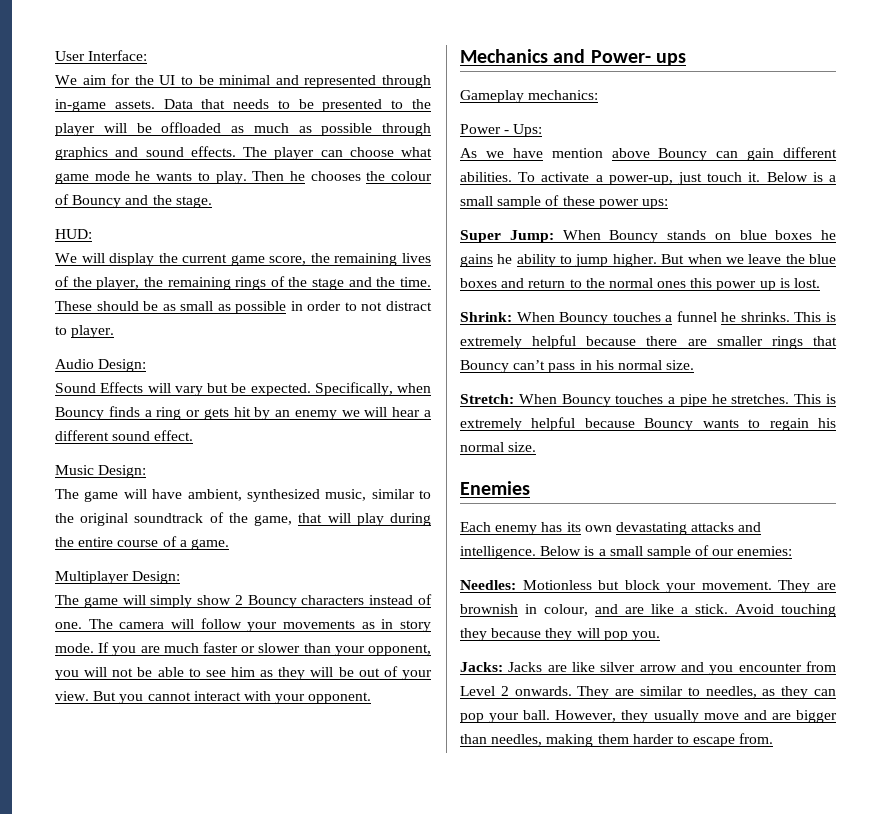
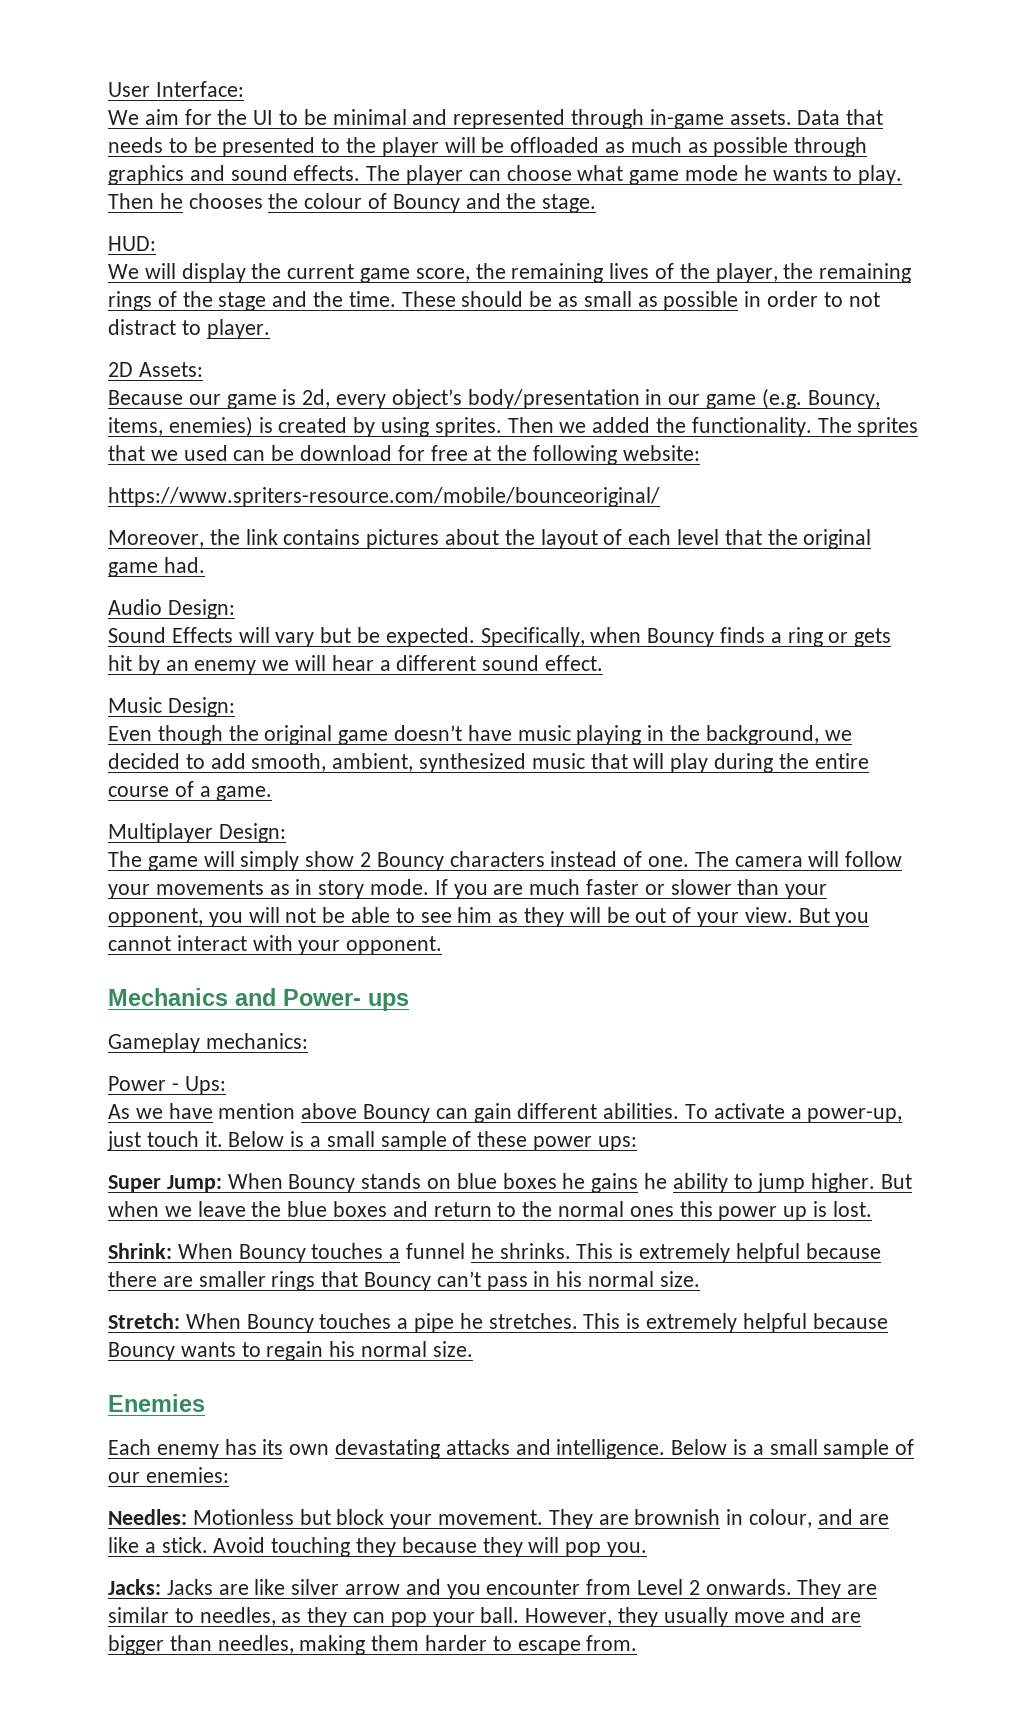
+ 2D Assets:
+ Because our game is 2d, every object’s body/presentation in our game (e.g. Bouncy, items, enemies) is created by using sprites. Then we added the functionality. The sprites that we used can be download for free at the following website:
+ https://www.spriters-resource.com/mobile/bounceoriginal/
+ Moreover, the link contains pictures about the layout of each level that the original game had.
- The game will have ambient, synthesized music, similar to the original soundtrack of the game, that will play during the entire course of a game.
+ Even though the original game doesn’t have music playing in the background, we decided to add smooth, ambient, synthesized music that will play during the entire course of a game.

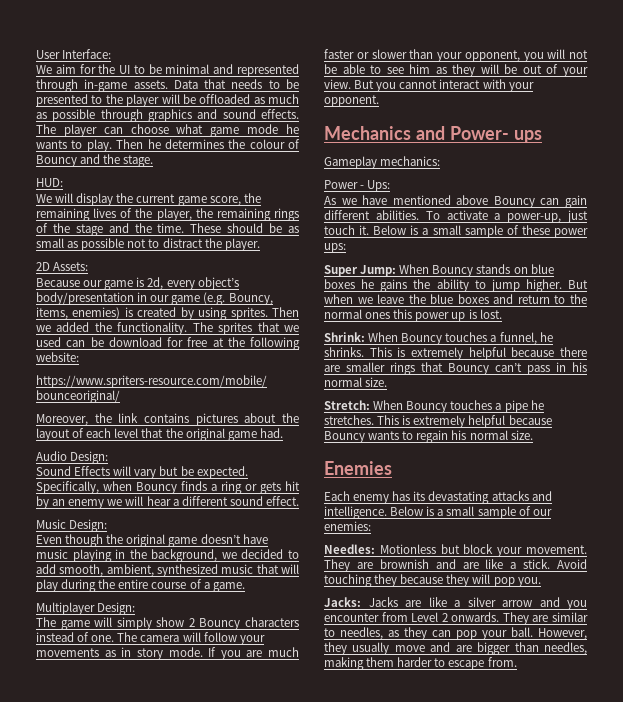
- Then he chooses the colour of Bouncy and the stage.
+ Then he determines the colour of Bouncy and the stage.
- These should be as small as possible in order to not distract to player.
+ These should be as small as possible not to distract the player.
- As we have mention above Bouncy can gain different abilities.
+ As we have mentioned above Bouncy can gain different abilities.
- Super Jump: When Bouncy stands on blue boxes he gains he ability to jump higher.
+ Super Jump: When Bouncy stands on blue boxes he gains the ability to jump higher.
- Shrink: When Bouncy touches a funnel he shrinks.
+ Shrink: When Bouncy touches a funnel, he shrinks.
- Each enemy has its own devastating attacks and intelligence.
+ Each enemy has its devastating attacks and intelligence.
- They are brownish in colour, and are like a stick.
+ They are brownish and are like a stick.
- Jacks: Jacks are like silver arrow and you encounter from Level 2 onwards.
+ Jacks: Jacks are like a silver arrow and you encounter from Level 2 onwards.

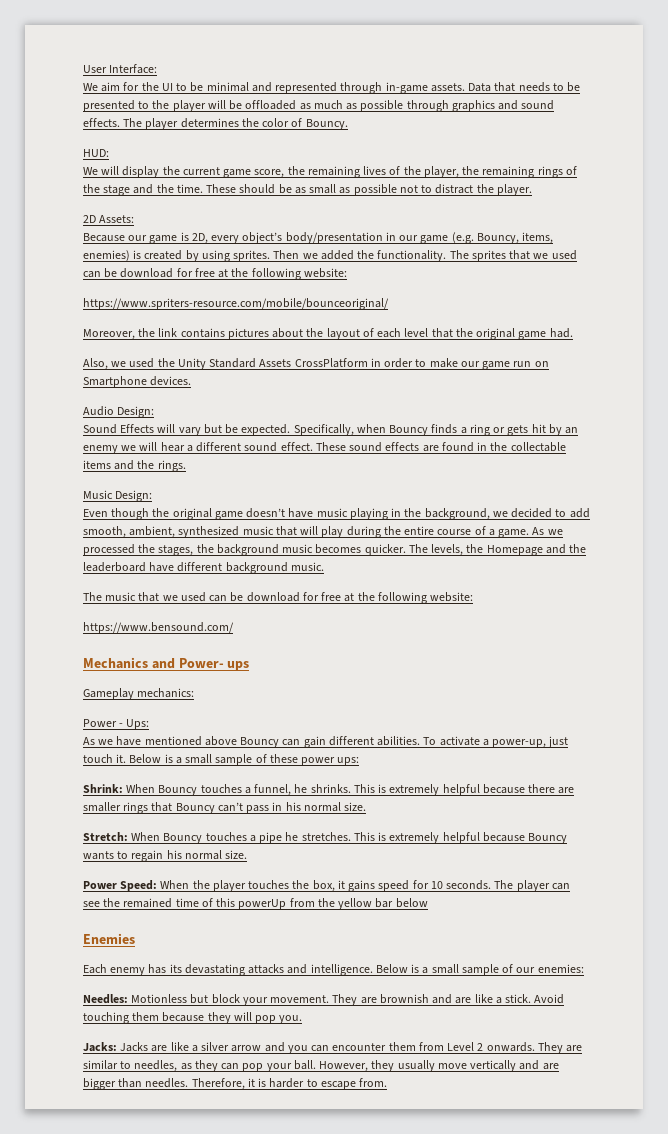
- The player can choose what game mode he wants to play. Then he determines the colour of Bouncy and the stage.
+ The player determines the color of Bouncy.
- Because our game is 2d, every object’s body/presentation in our game (e.g. Bouncy, items, enemies) is created by using sprites.
+ Because our game is 2D, every object’s body/presentation in our game (e.g. Bouncy, items, enemies) is created by using sprites.
+ Also, we used the Unity Standard Assets CrossPlatform in order to make our game run on Smartphone devices.
+ These sound effects are found in the collectable items and the rings.
- Even though the original game doesn’t have music playing in the background, we decided to add smooth, ambient, synthesized music that will play during the entire course of a game.
- Multiplayer Design:
- The game will simply show 2 Bouncy characters instead of one. The camera will follow your movements as in story mode. If you are much faster or slower than your opponent, you will not be able to see him as they will be out of your view. But you cannot interact with your opponent.
+ Even though the original game doesn’t have music playing in the background, we decided to add smooth, ambient, synthesized music that will play during the entire course of a game. As we processed the stages, the background music becomes quicker. The levels, the Homepage and the leaderboard have different background music.
+ The music that we used can be download for free at the following website:
+ https://www.bensound.com/
- Super Jump: When Bouncy stands on blue boxes he gains the ability to jump higher. But when we leave the blue boxes and return to the normal ones this power up is lost.
+ Power Speed: When the player touches the box, it gains speed for 10 seconds. The player can see the remained time of this powerUp from the yellow bar below
- Avoid touching they because they will pop you.
+ Avoid touching them because they will pop you.
- Jacks: Jacks are like a silver arrow and you encounter from Level 2 onwards.
+ Jacks: Jacks are like a silver arrow and you can encounter them from Level 2 onwards.
- However, they usually move and are bigger than needles, making them harder to escape from.
+ However, they usually move vertically and are bigger than needles. Therefore, it is harder to escape from.

